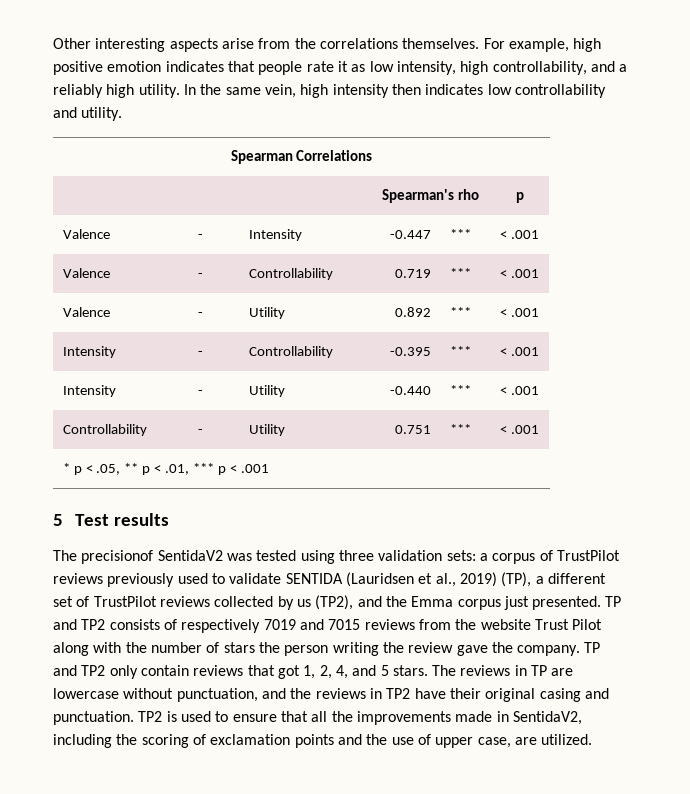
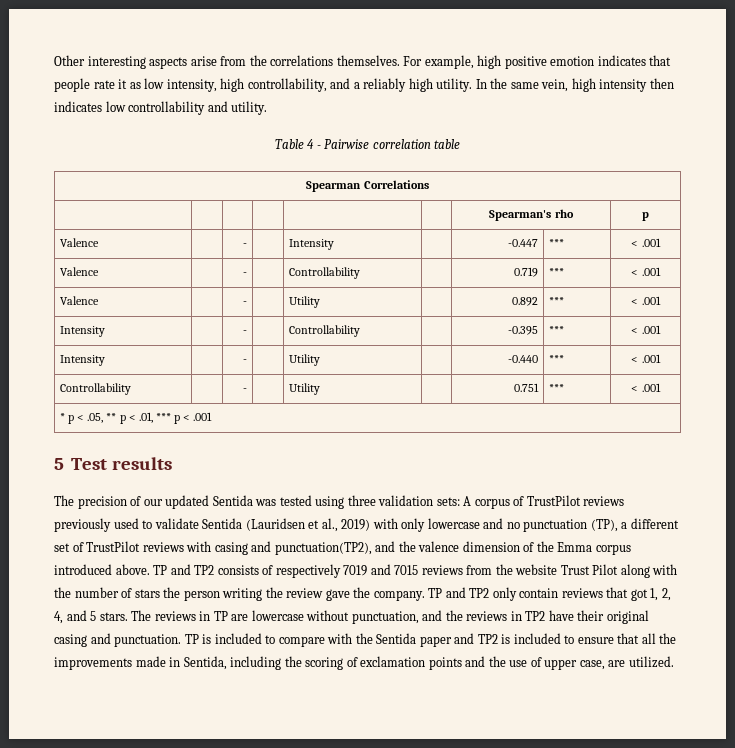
+ Table 4 - Pairwise correlation table
- The precisionof SentidaV2 was tested using three validation sets: a corpus of TrustPilot reviews previously used to validate SENTIDA (Lauridsen et al., 2019) (TP), a different set of TrustPilot reviews collected by us (TP2), and the Emma corpus just presented.
+ The precision of our updated Sentida was tested using three validation sets: A corpus of TrustPilot reviews previously used to validate Sentida (Lauridsen et al., 2019) with only lowercase and no punctuation (TP), a different set of TrustPilot reviews with casing and punctuation(TP2), and the valence dimension of the Emma corpus introduced above.
- TP2 is used to ensure that all the improvements made in SentidaV2, including the scoring of exclamation points and the use of upper case, are utilized.
+ TP is included to compare with the Sentida paper and TP2 is included to ensure that all the improvements made in Sentida, including the scoring of exclamation points and the use of upper case, are utilized.

